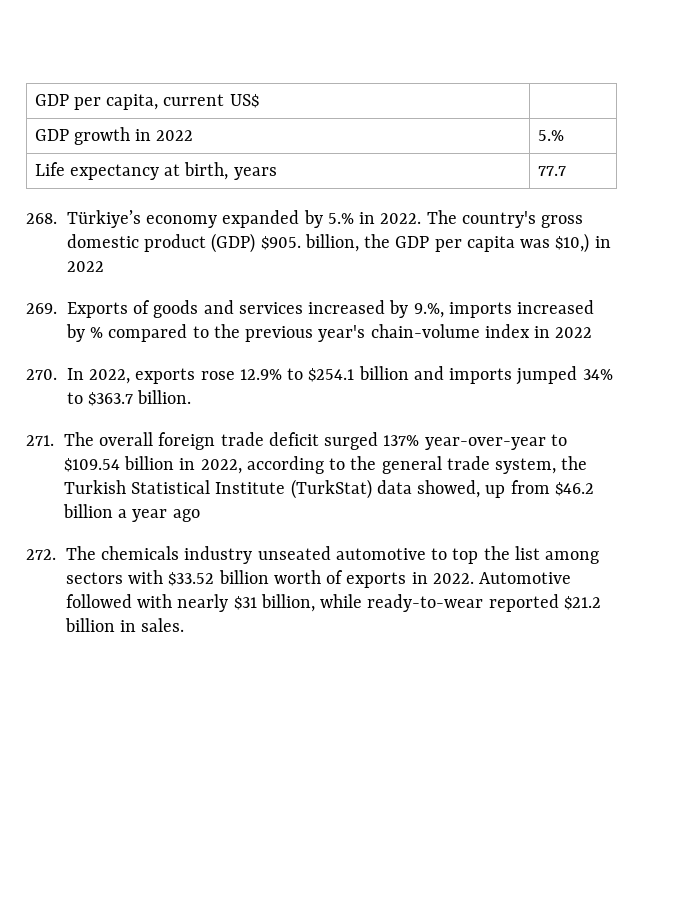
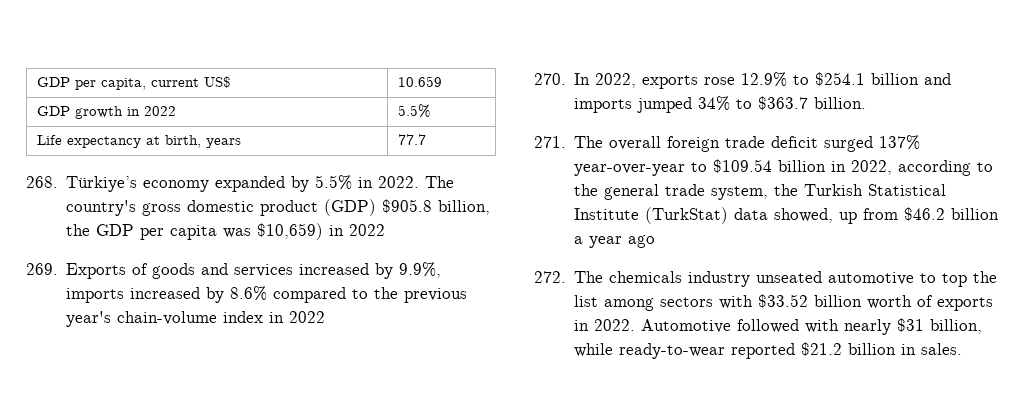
- GDP per capita, current US$ |
+ GDP per capita, current US$ | 10.659
- GDP growth in 2022 | 5.%
+ GDP growth in 2022 | 5.5%
- 268. Türkiye’s economy expanded by 5.% in 2022.
+ 268. Türkiye’s economy expanded by 5.5% in 2022.
- The country's gross domestic product (GDP) $905. billion, the GDP per capita was $10,) in 2022
+ The country's gross domestic product (GDP) $905.8 billion, the GDP per capita was $10,659) in 2022
- 269. Exports of goods and services increased by 9.%, imports increased by % compared to the previous year's chain-volume index in 2022
+ 269. Exports of goods and services increased by 9.9%, imports increased by 8.6% compared to the previous year's chain-volume index in 2022

